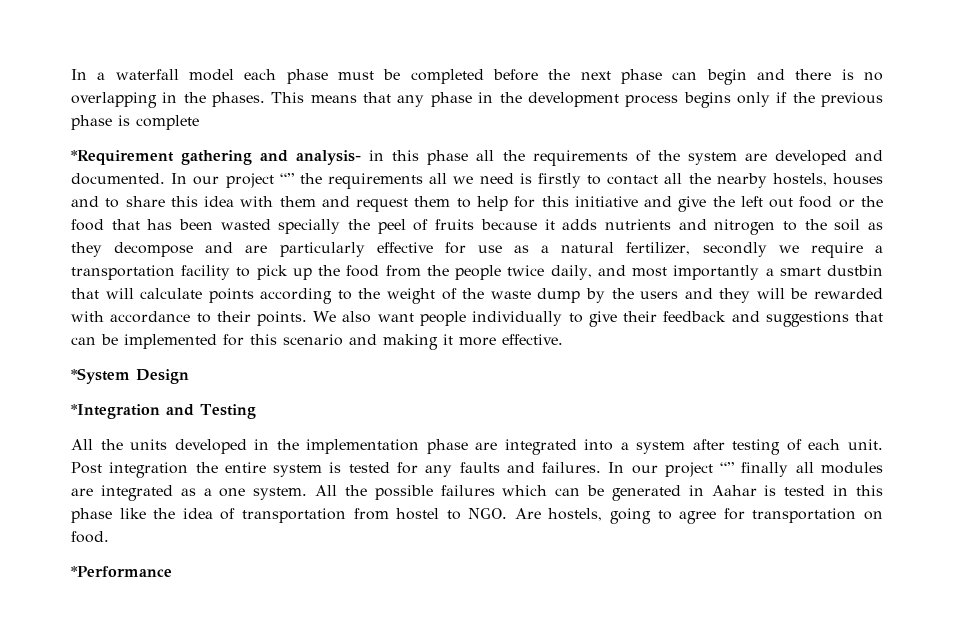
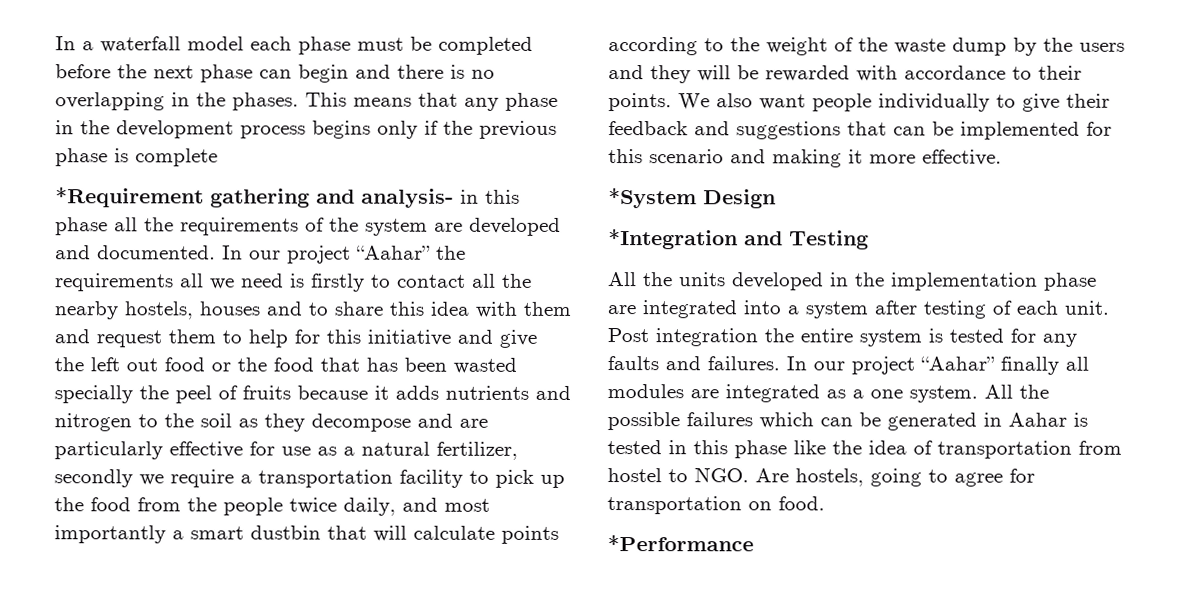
- In our project “” the requirements all we need is firstly to contact all the nearby hostels, houses and to share this idea with them and request them to help for this initiative and give the left out food or the food that has been wasted specially the peel of fruits because it adds nutrients and nitrogen to the soil as they decompose and are particularly effective for use as a natural fertilizer, secondly we require a transportation facility to pick up the food from the people twice daily, and most importantly a smart dustbin that will calculate points according to the weight of the waste dump by the users and they will be rewarded with accordance to their points.
+ In our project “Aahar” the requirements all we need is firstly to contact all the nearby hostels, houses and to share this idea with them and request them to help for this initiative and give the left out food or the food that has been wasted specially the peel of fruits because it adds nutrients and nitrogen to the soil as they decompose and are particularly effective for use as a natural fertilizer, secondly we require a transportation facility to pick up the food from the people twice daily, and most importantly a smart dustbin that will calculate points according to the weight of the waste dump by the users and they will be rewarded with accordance to their points.
- In our project “” finally all modules are integrated as a one system.
+ In our project “Aahar” finally all modules are integrated as a one system.

